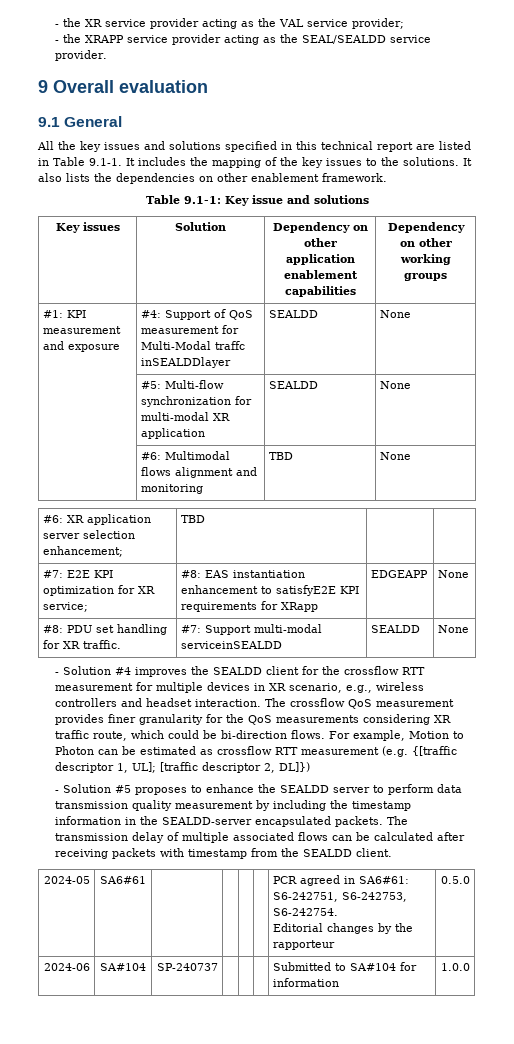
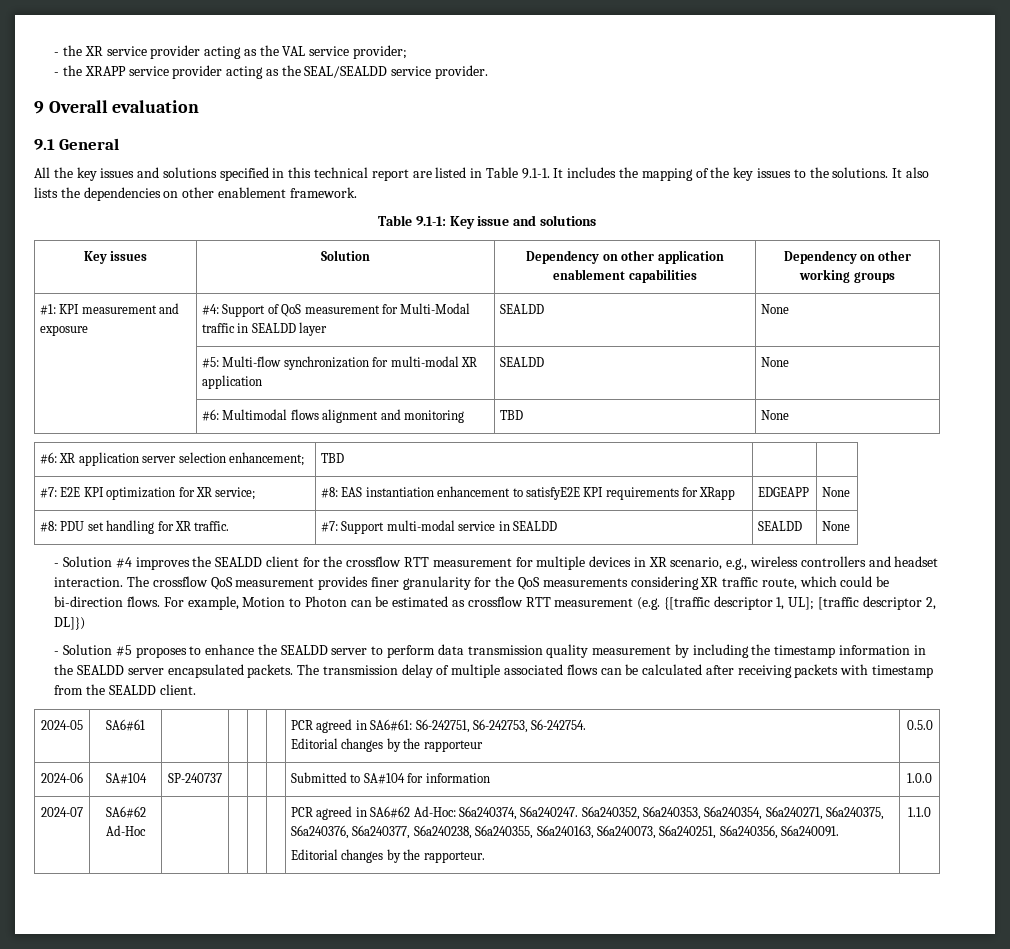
- #1: KPI measurement and exposure | #4: Support of QoS measurement for Multi-Modal traffc inSEALDDlayer | SEALDD | None
+ #1: KPI measurement and exposure | #4: Support of QoS measurement for Multi-Modal traffic in SEALDD layer | SEALDD | None
- #8: PDU set handling for XR traffic. | #7: Support multi-modal serviceinSEALDD | SEALDD | None
+ #8: PDU set handling for XR traffic. | #7: Support multi-modal service in SEALDD | SEALDD | None
- - Solution #5 proposes to enhance the SEALDD server to perform data transmission quality measurement by including the timestamp information in the SEALDD-server encapsulated packets.
+ - Solution #5 proposes to enhance the SEALDD server to perform data transmission quality measurement by including the timestamp information in the SEALDD server encapsulated packets.
+ 2024-07 | SA6#62 Ad-Hoc | | | | | PCR agreed in SA6#62 Ad-Hoc: S6a240374, S6a240247. S6a240352, S6a240353, S6a240354, S6a240271, S6a240375, S6a240376, S6a240377, S6a240238, S6a240355, S6a240163, S6a240073, S6a240251, S6a240356, S6a240091.
+ Editorial changes by the rapporteur. | 1.1.0

